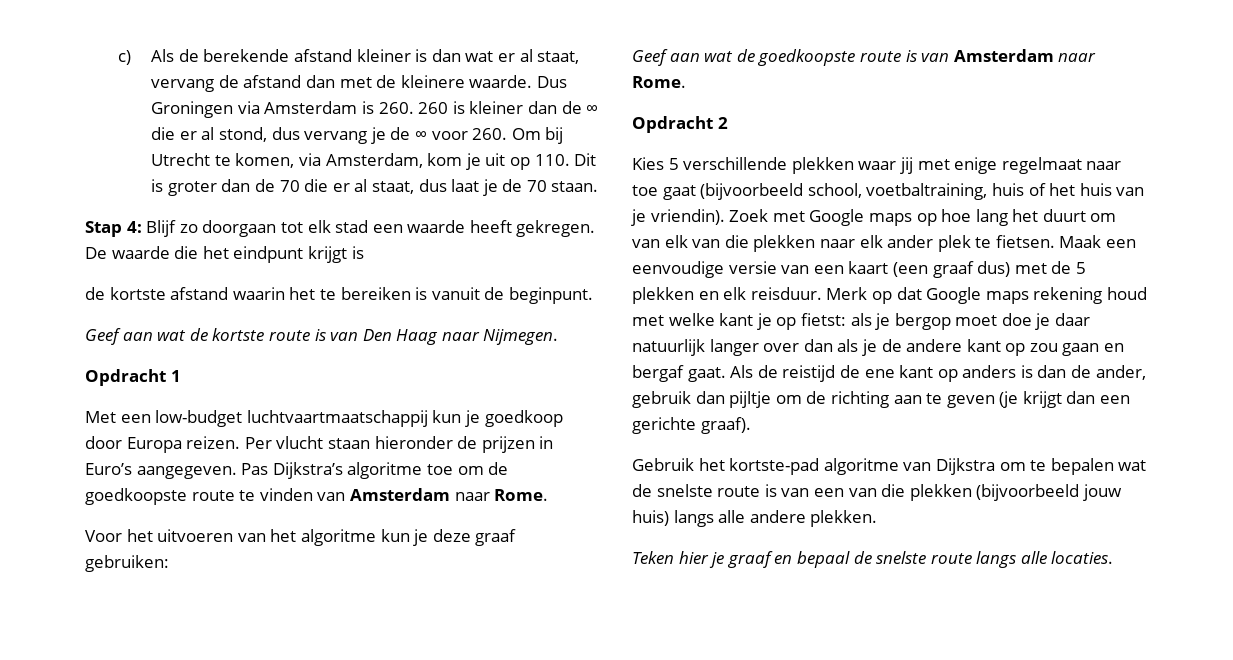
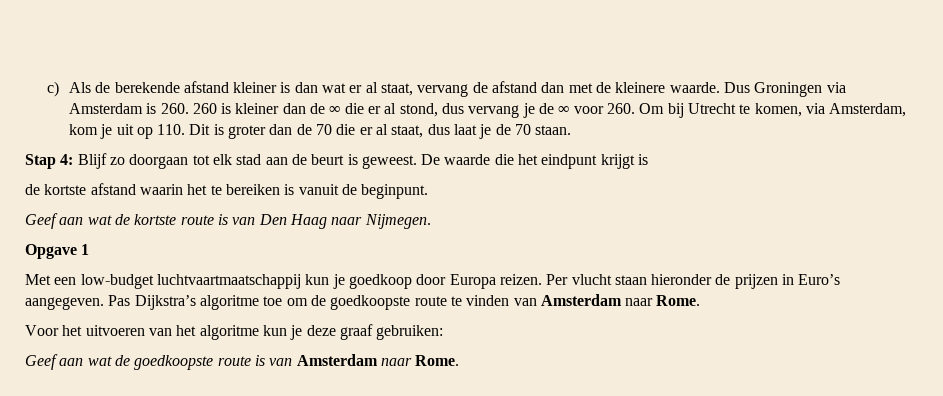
- Stap 4: Blijf zo doorgaan tot elk stad een waarde heeft gekregen.
+ Stap 4: Blijf zo doorgaan tot elk stad aan de beurt is geweest.
- Opdracht 1
+ Opgave 1
- Opdracht 2
- Kies 5 verschillende plekken waar jij met enige regelmaat naar toe gaat (bijvoorbeeld school, voetbaltraining, huis of het huis van je vriendin). Zoek met Google maps op hoe lang het duurt om van elk van die plekken naar elk ander plek te fietsen. Maak een eenvoudige versie van een kaart (een graaf dus) met de 5 plekken en elk reisduur. Merk op dat Google maps rekening houd met welke kant je op fietst: als je bergop moet doe je daar natuurlijk langer over dan als je de andere kant op zou gaan en bergaf gaat. Als de reistijd de ene kant op anders is dan de ander, gebruik dan pijltje om de richting aan te geven (je krijgt dan een gerichte graaf).
- Gebruik het kortste-pad algoritme van Dijkstra om te bepalen wat de snelste route is van een van die plekken (bijvoorbeeld jouw huis) langs alle andere plekken.
- Teken hier je graaf en bepaal de snelste route langs alle locaties.

